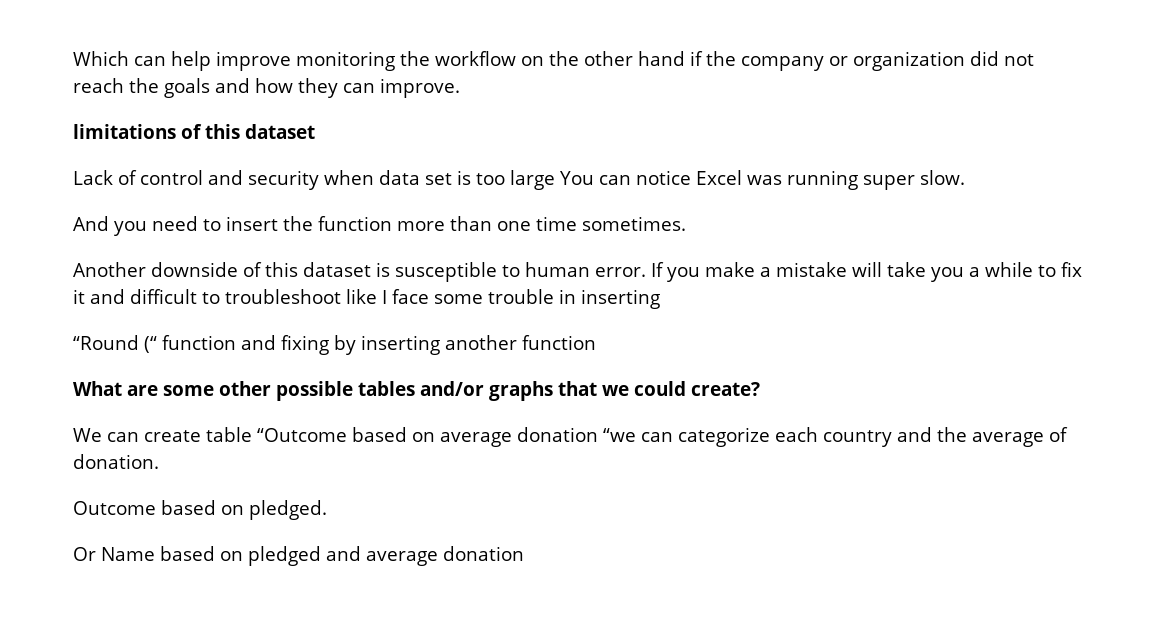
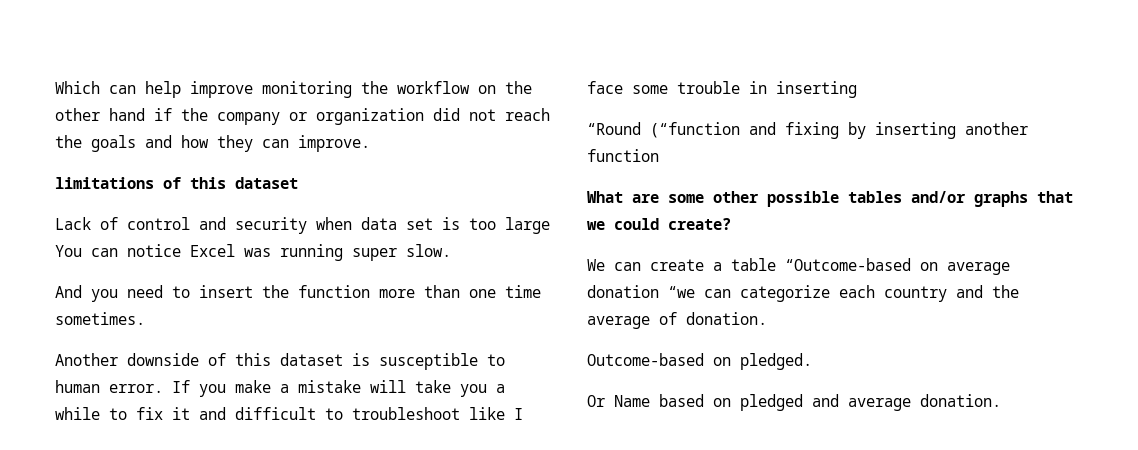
- “Round (“ function and fixing by inserting another function
+ “Round (“function and fixing by inserting another function
- We can create table “Outcome based on average donation “we can categorize each country and the average of donation.
+ We can create a table “Outcome-based on average donation “we can categorize each country and the average of donation.
- Outcome based on pledged.
+ Outcome-based on pledged.
- Or Name based on pledged and average donation
+ Or Name based on pledged and average donation.

